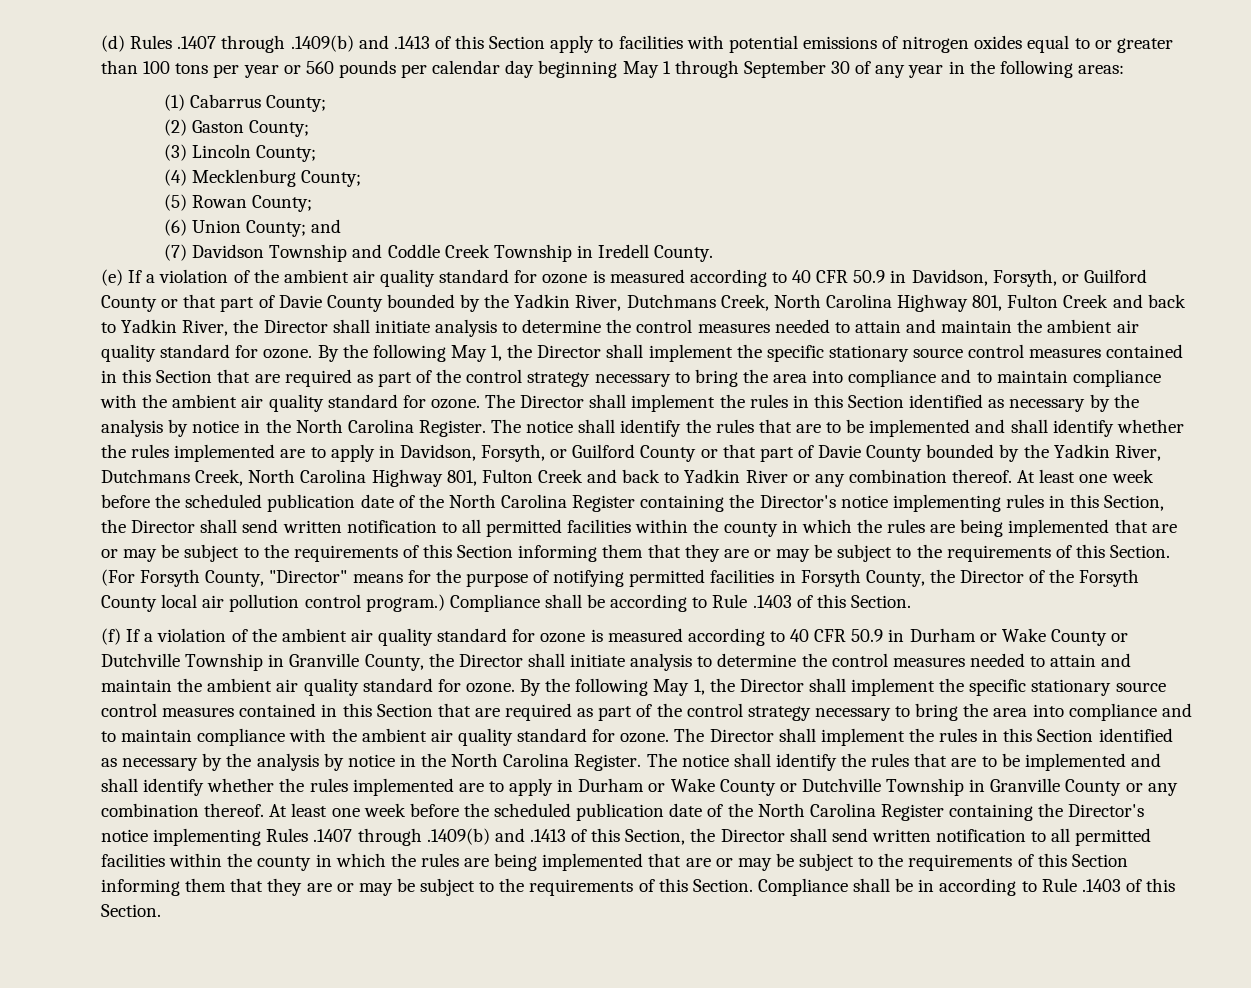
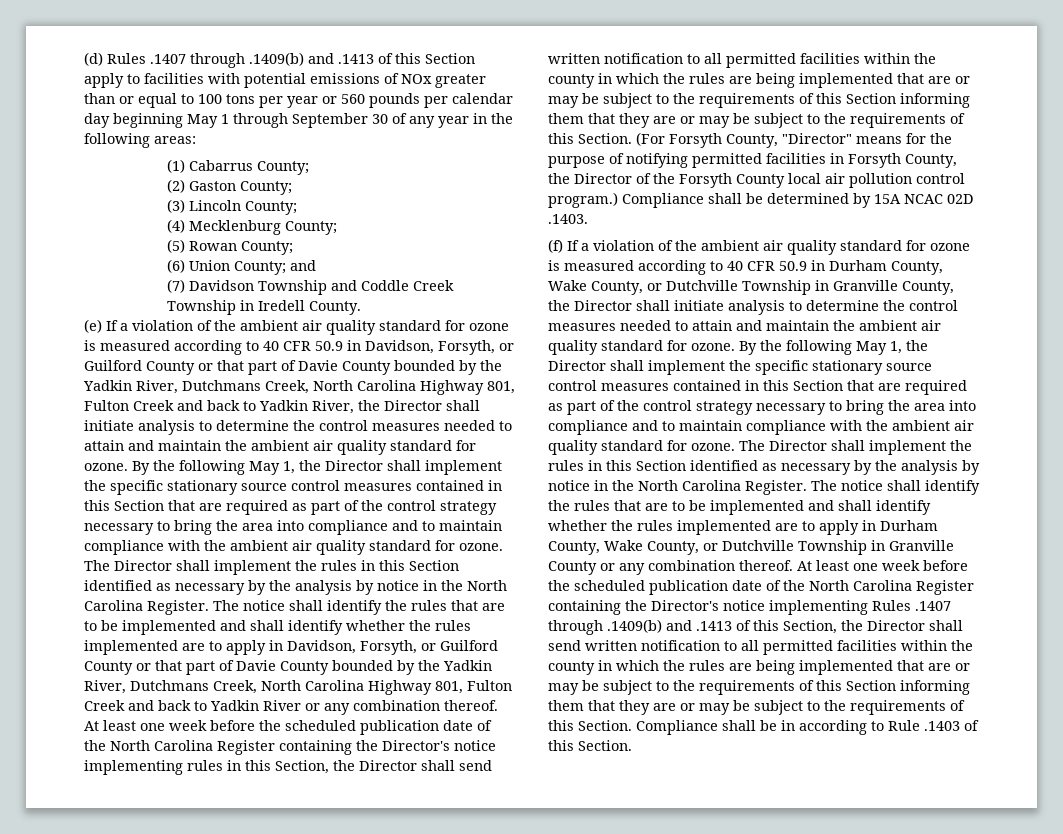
- (d) Rules .1407 through .1409(b) and .1413 of this Section apply to facilities with potential emissions of nitrogen oxides equal to or greater than 100 tons per year or 560 pounds per calendar day beginning May 1 through September 30 of any year in the following areas:
+ (d) Rules .1407 through .1409(b) and .1413 of this Section apply to facilities with potential emissions of NOx greater than or equal to 100 tons per year or 560 pounds per calendar day beginning May 1 through September 30 of any year in the following areas:
- Compliance shall be according to Rule .1403 of this Section.
+ Compliance shall be determined by 15A NCAC 02D .1403.
- (f) If a violation of the ambient air quality standard for ozone is measured according to 40 CFR 50.9 in Durham or Wake County or Dutchville Township in Granville County, the Director shall initiate analysis to determine the control measures needed to attain and maintain the ambient air quality standard for ozone.
+ (f) If a violation of the ambient air quality standard for ozone is measured according to 40 CFR 50.9 in Durham County, Wake County, or Dutchville Township in Granville County, the Director shall initiate analysis to determine the control measures needed to attain and maintain the ambient air quality standard for ozone.
- The notice shall identify the rules that are to be implemented and shall identify whether the rules implemented are to apply in Durham or Wake County or Dutchville Township in Granville County or any combination thereof.
+ The notice shall identify the rules that are to be implemented and shall identify whether the rules implemented are to apply in Durham County, Wake County, or Dutchville Township in Granville County or any combination thereof.

